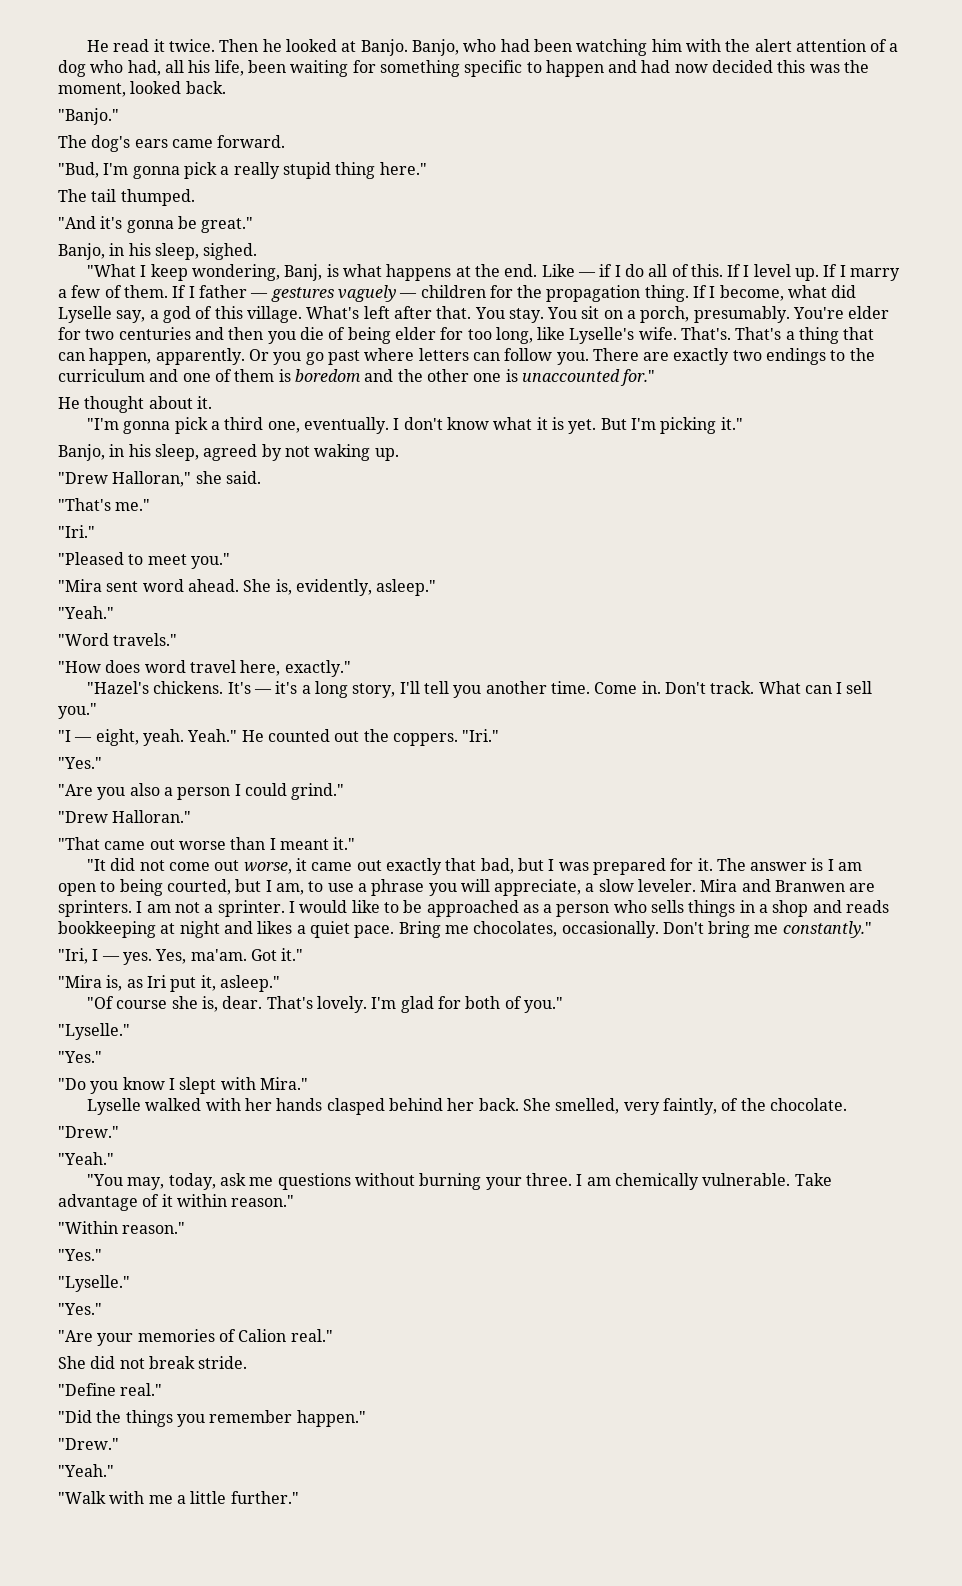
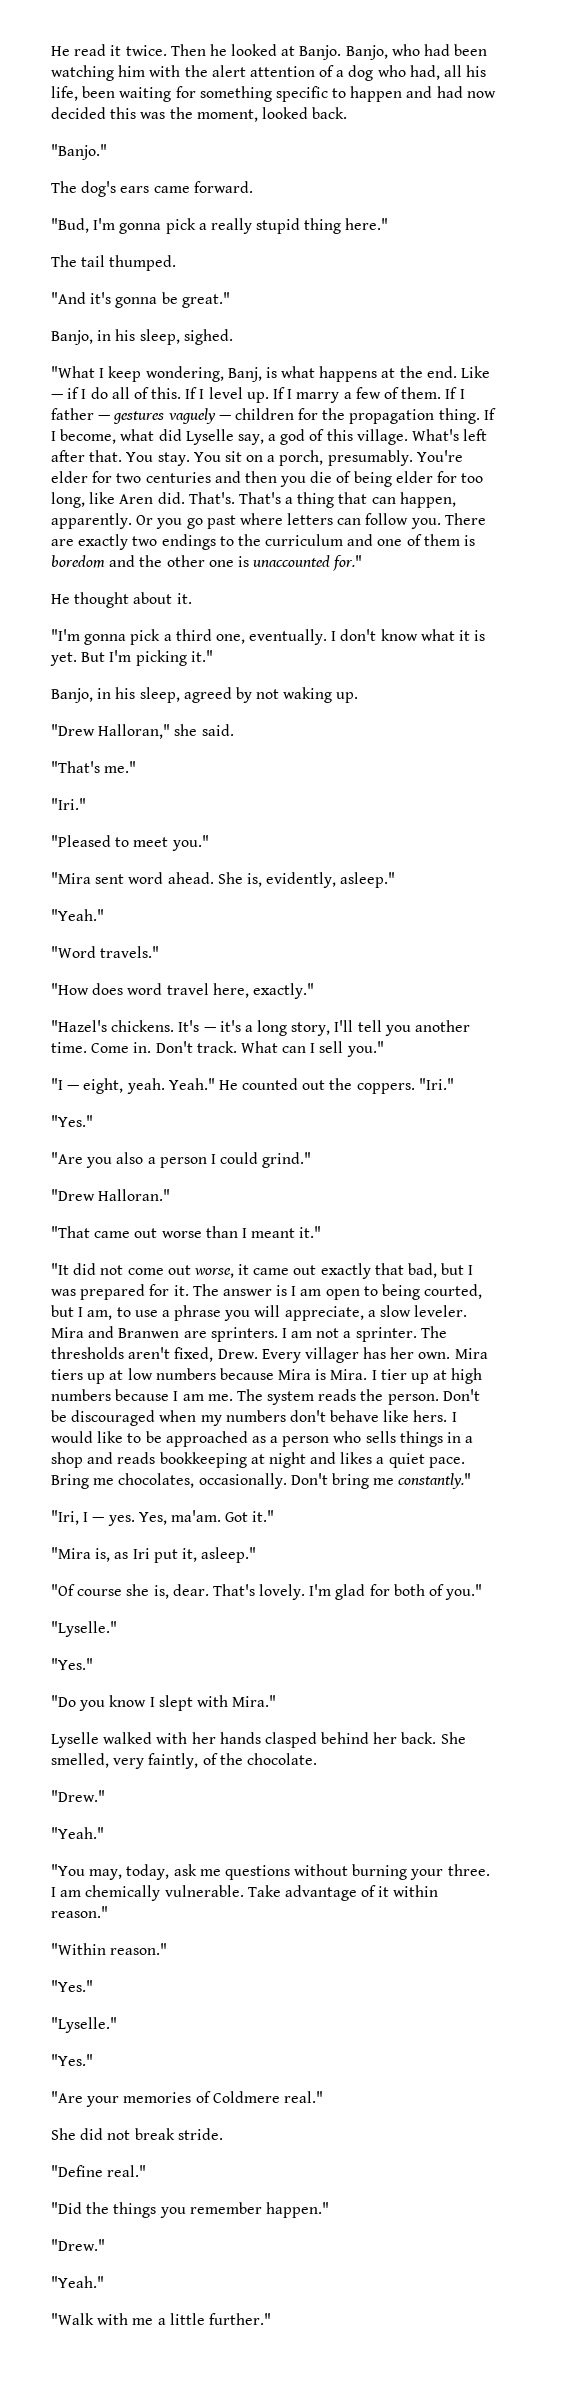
- You're elder for two centuries and then you die of being elder for too long, like Lyselle's wife.
+ You're elder for two centuries and then you die of being elder for too long, like Aren did.
+ The thresholds aren't fixed, Drew. Every villager has her own. Mira tiers up at low numbers because Mira is Mira. I tier up at high numbers because I am me. The system reads the person. Don't be discouraged when my numbers don't behave like hers.
- "Are your memories of Calion real."
+ "Are your memories of Coldmere real."

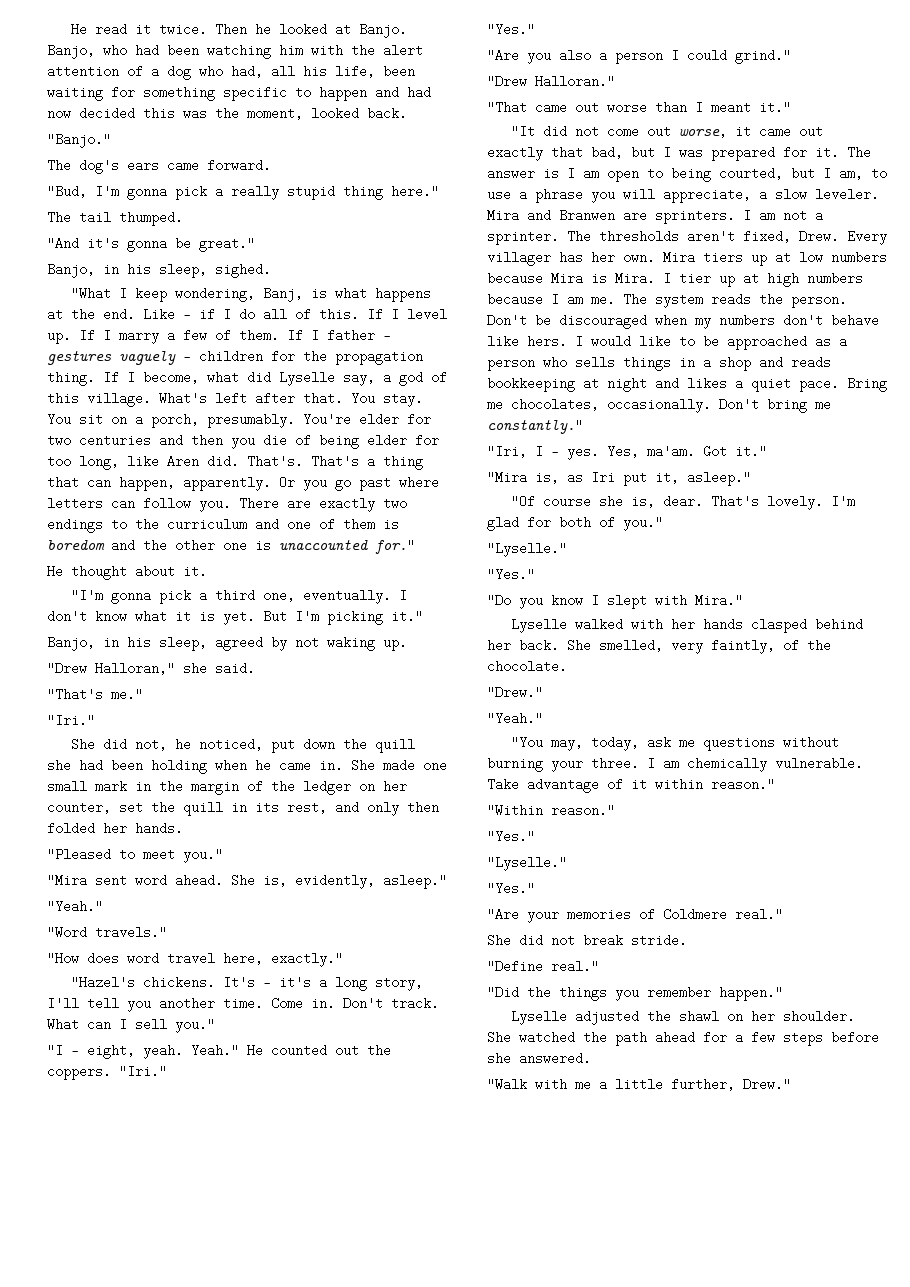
+ She did not, he noticed, put down the quill she had been holding when he came in. She made one small mark in the margin of the ledger on her counter, set the quill in its rest, and only then folded her hands.
  "Did the things you remember happen."
- "Drew."
- "Yeah."
+ Lyselle adjusted the shawl on her shoulder. She watched the path ahead for a few steps before she answered.
- "Walk with me a little further."
+ "Walk with me a little further, Drew."

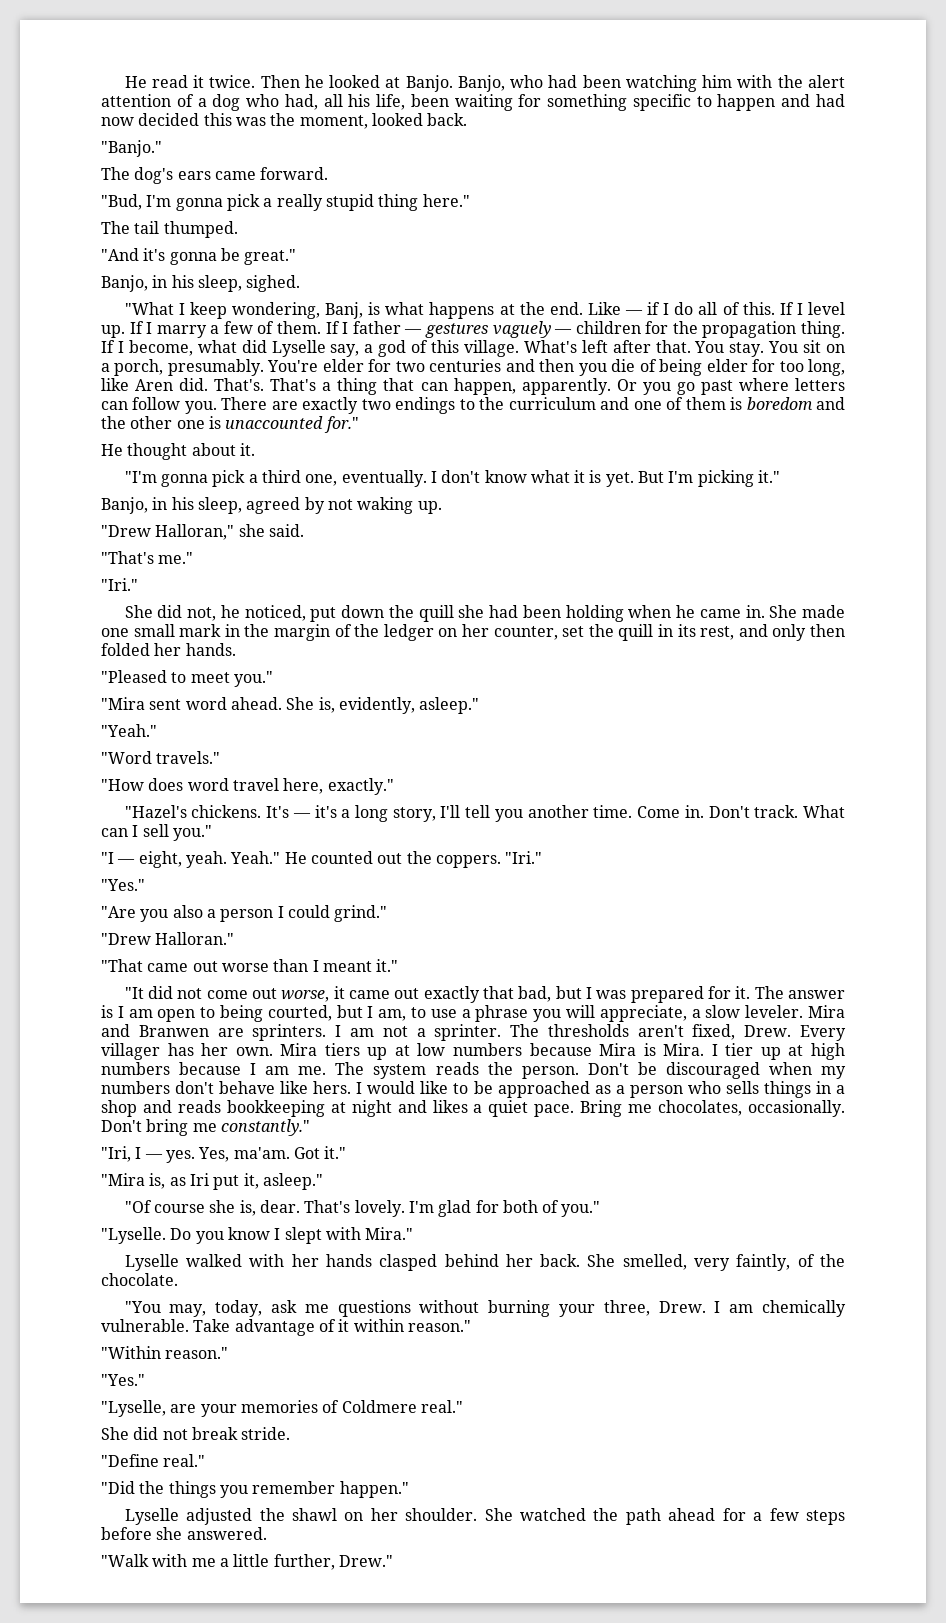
  I'm glad for both of you."
- "Lyselle."
- "Yes."
- "Do you know I slept with Mira."
+ "Lyselle. Do you know I slept with Mira."
- "Drew."
- "Yeah."
- "You may, today, ask me questions without burning your three.
+ "You may, today, ask me questions without burning your three, Drew.
  "Within reason."
  "Yes."
- "Lyselle."
- "Yes."
- "Are your memories of Coldmere real."
+ "Lyselle, are your memories of Coldmere real."

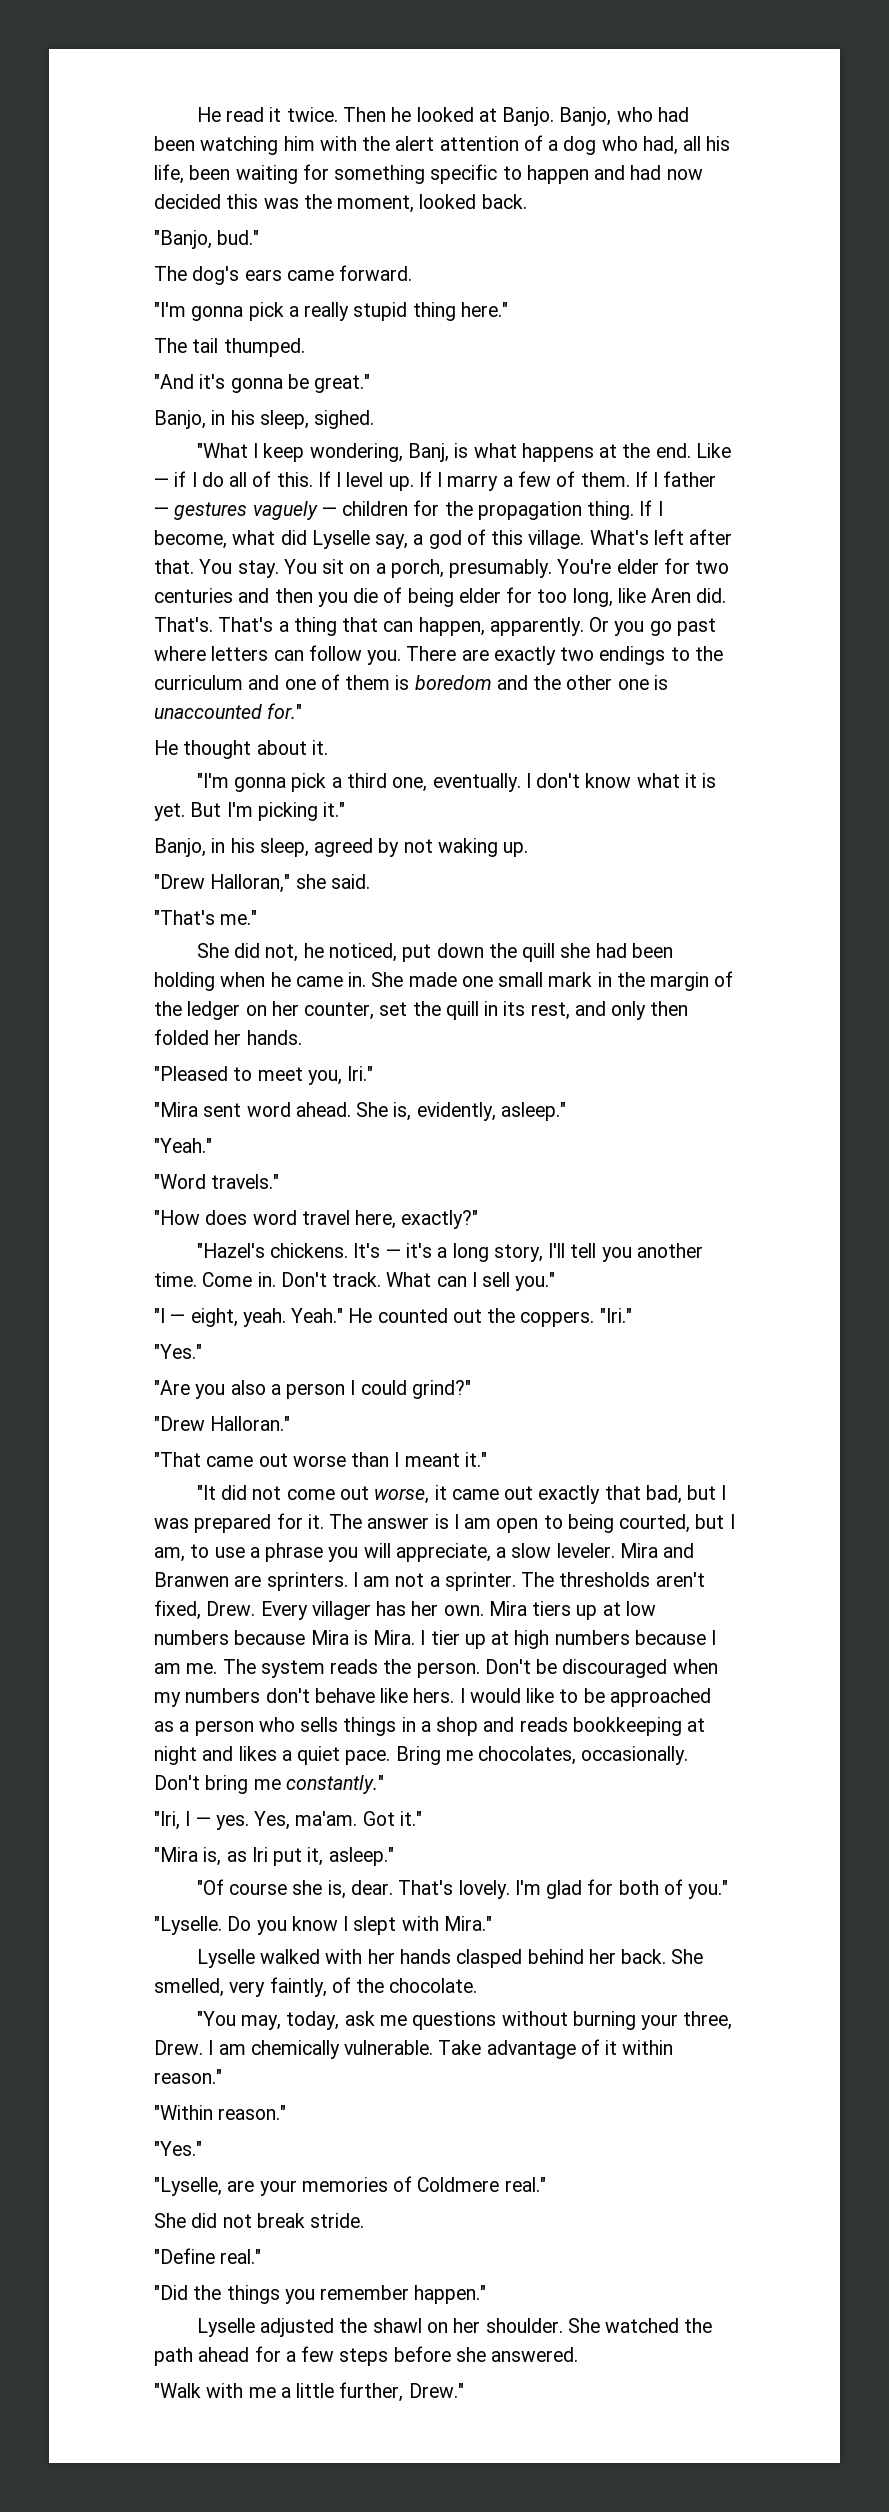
- "Banjo."
+ "Banjo, bud."
- "Bud, I'm gonna pick a really stupid thing here."
+ "I'm gonna pick a really stupid thing here."
  "That's me."
- "Iri."
- "Pleased to meet you."
+ "Pleased to meet you, Iri."
- "How does word travel here, exactly."
+ "How does word travel here, exactly?"
- "Are you also a person I could grind."
+ "Are you also a person I could grind?"

